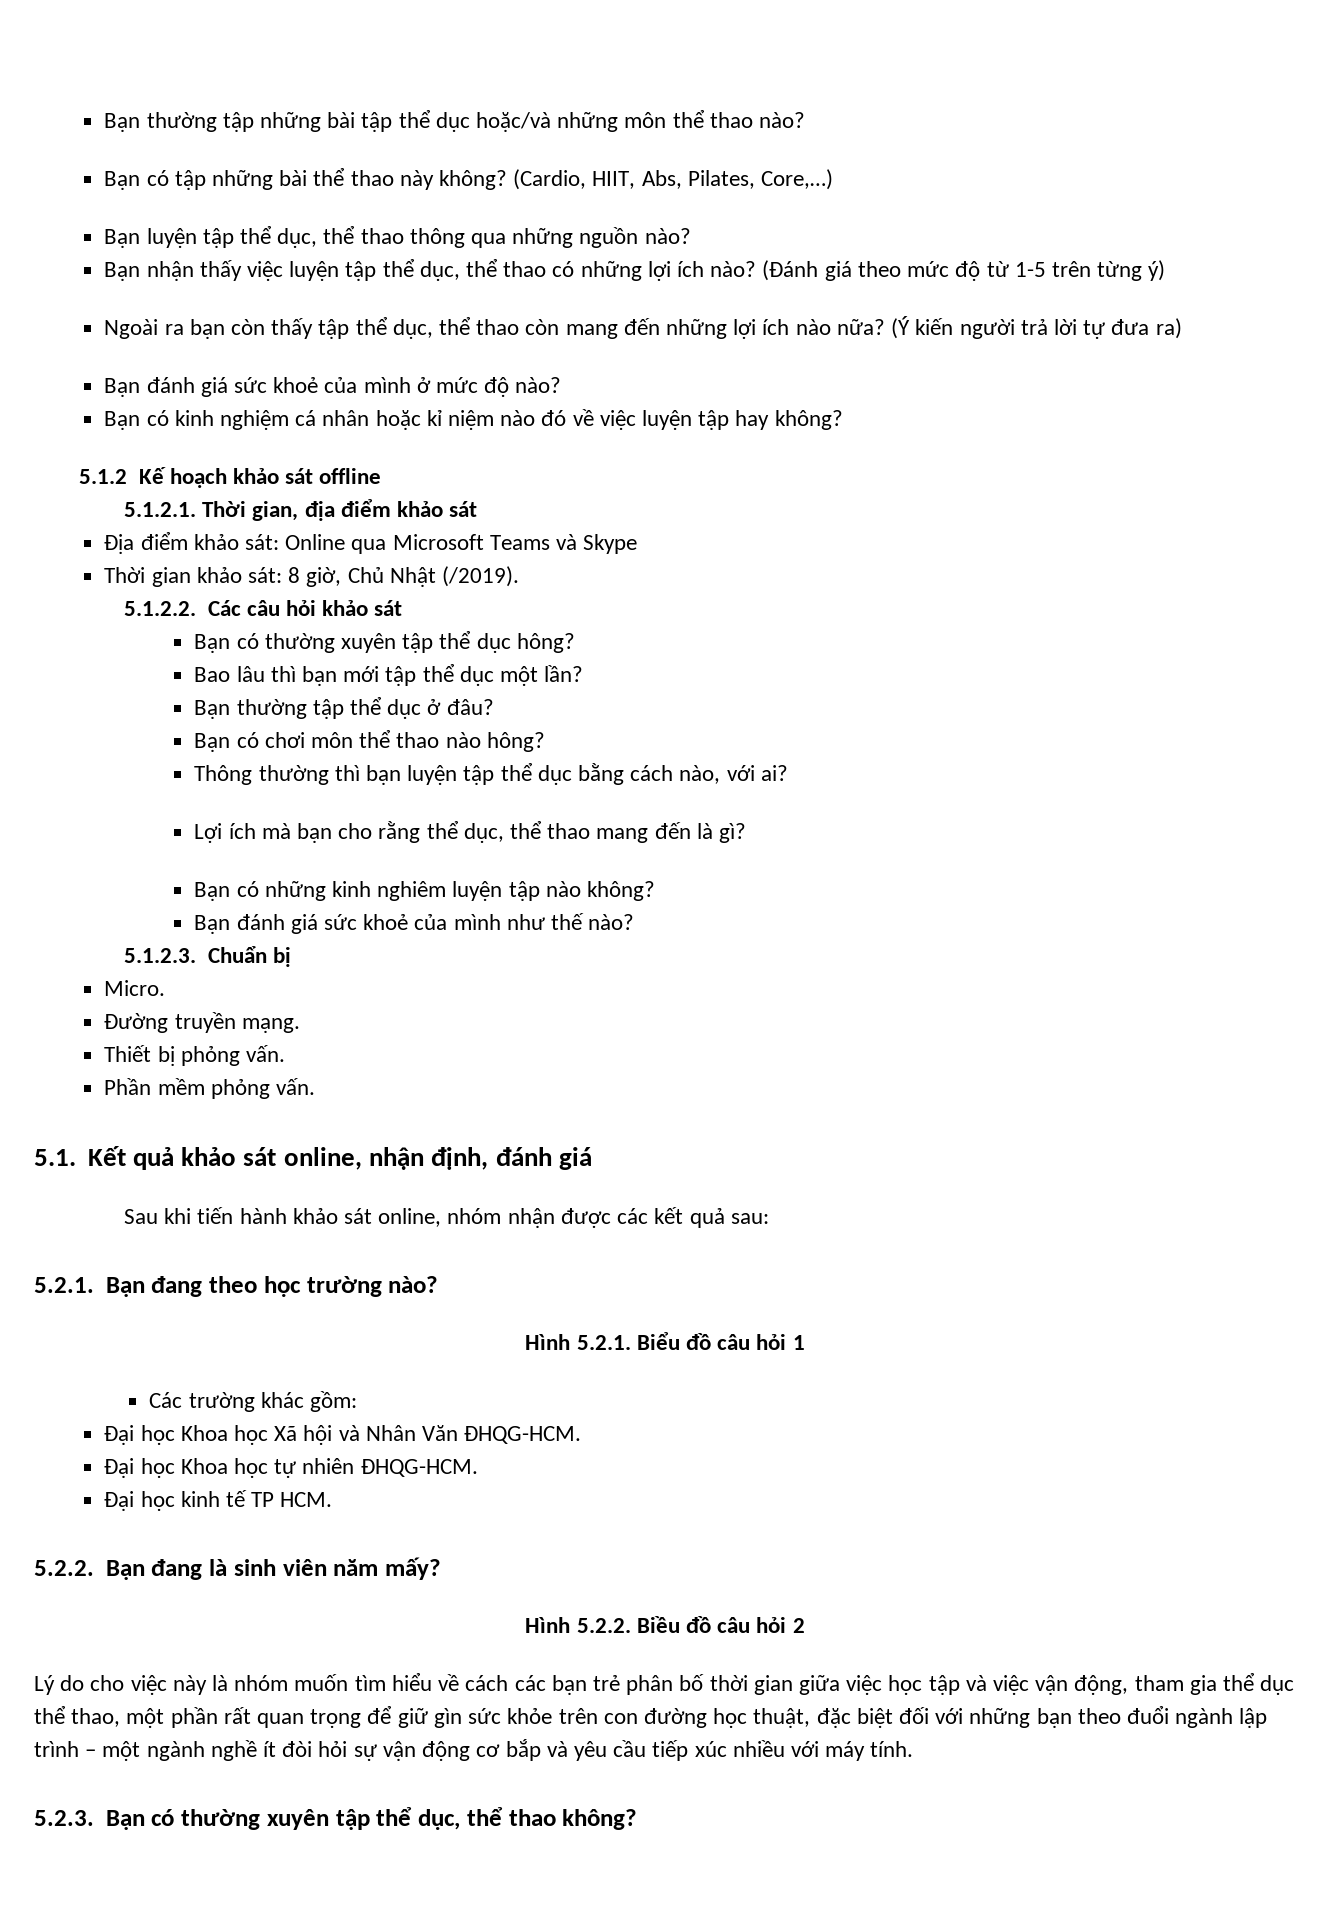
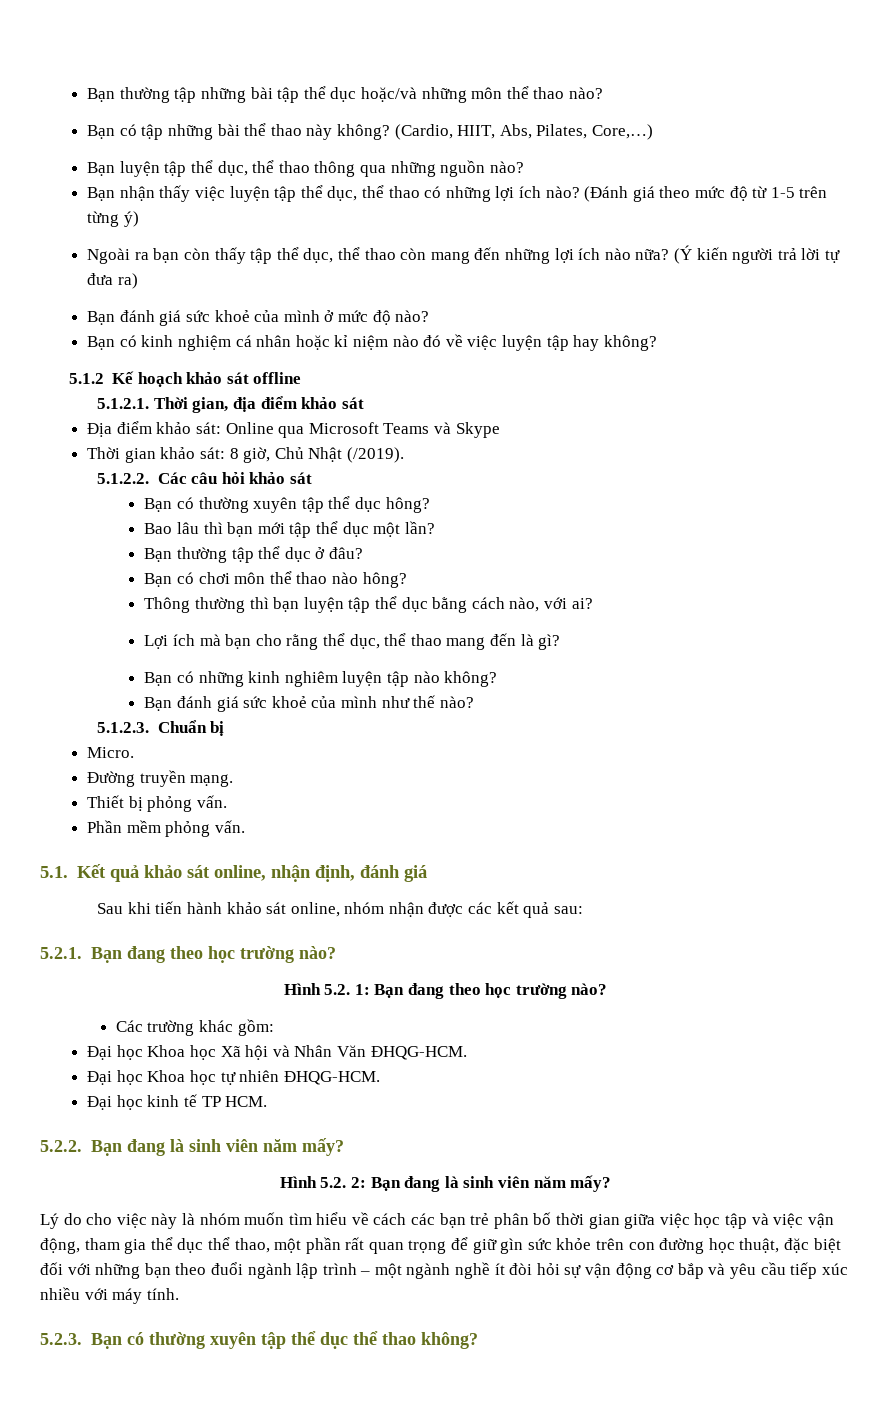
- Hình 5.2.1. Biểu đồ câu hỏi 1
+ Hình 5.2. 1: Bạn đang theo học trường nào?
- Hình 5.2.2. Biều đồ câu hỏi 2
+ Hình 5.2. 2: Bạn đang là sinh viên năm mấy?
- 5.2.3. Bạn có thường xuyên tập thể dục, thể thao không?
+ 5.2.3. Bạn có thường xuyên tập thể dục thể thao không?

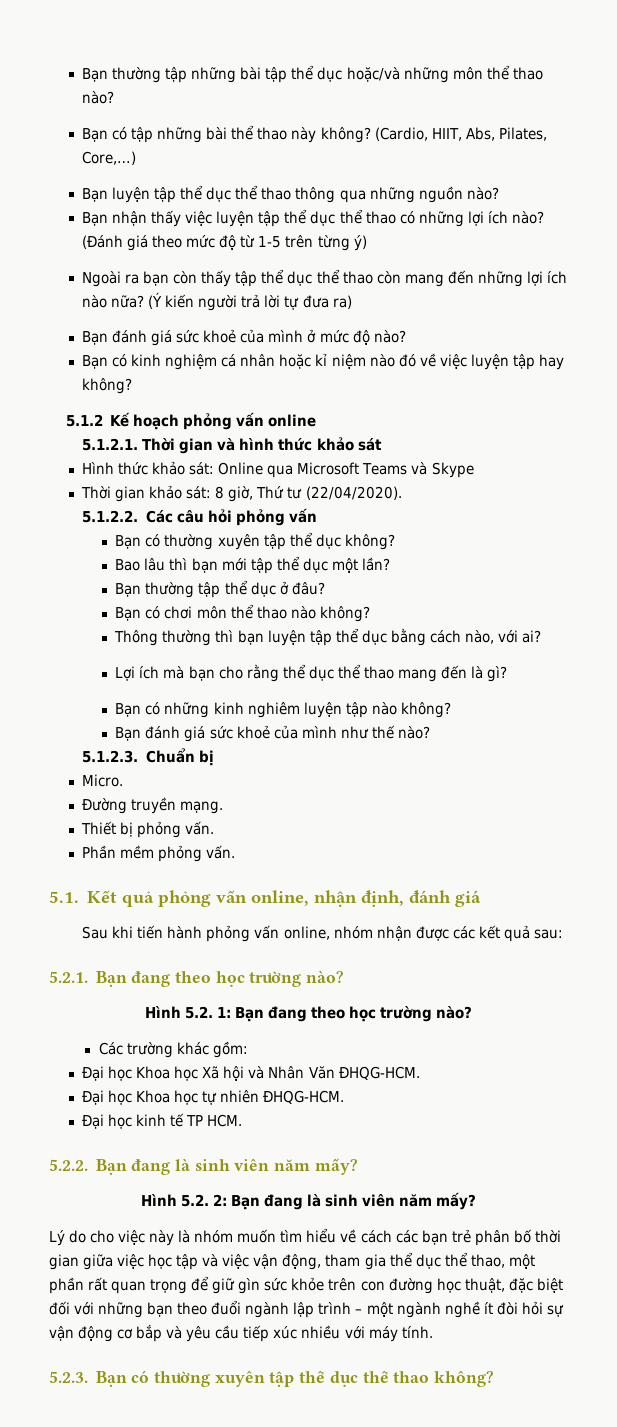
- Bạn luyện tập thể dục, thể thao thông qua những nguồn nào?
+ Bạn luyện tập thể dục thể thao thông qua những nguồn nào?
- Bạn nhận thấy việc luyện tập thể dục, thể thao có những lợi ích nào?
+ Bạn nhận thấy việc luyện tập thể dục thể thao có những lợi ích nào?
- Ngoài ra bạn còn thấy tập thể dục, thể thao còn mang đến những lợi ích nào nữa?
+ Ngoài ra bạn còn thấy tập thể dục thể thao còn mang đến những lợi ích nào nữa?
- 5.1.2 Kế hoạch khảo sát offline
+ 5.1.2 Kế hoạch phỏng vấn online
- 5.1.2.1. Thời gian, địa điểm khảo sát
- Địa điểm khảo sát: Online qua Microsoft Teams và Skype
+ 5.1.2.1. Thời gian và hình thức khảo sát
+ Hình thức khảo sát: Online qua Microsoft Teams và Skype
- Thời gian khảo sát: 8 giờ, Chủ Nhật (/2019).
+ Thời gian khảo sát: 8 giờ, Thứ tư (22/04/2020).
- 5.1.2.2. Các câu hỏi khảo sát
- Bạn có thường xuyên tập thể dục hông?
+ 5.1.2.2. Các câu hỏi phỏng vấn
+ Bạn có thường xuyên tập thể dục không?
- Bạn có chơi môn thể thao nào hông?
+ Bạn có chơi môn thể thao nào không?
- Lợi ích mà bạn cho rằng thể dục, thể thao mang đến là gì?
+ Lợi ích mà bạn cho rằng thể dục thể thao mang đến là gì?
- 5.1. Kết quả khảo sát online, nhận định, đánh giá
+ 5.1. Kết quả phỏng vấn online, nhận định, đánh giá
- Sau khi tiến hành khảo sát online, nhóm nhận được các kết quả sau:
+ Sau khi tiến hành phỏng vấn online, nhóm nhận được các kết quả sau:

